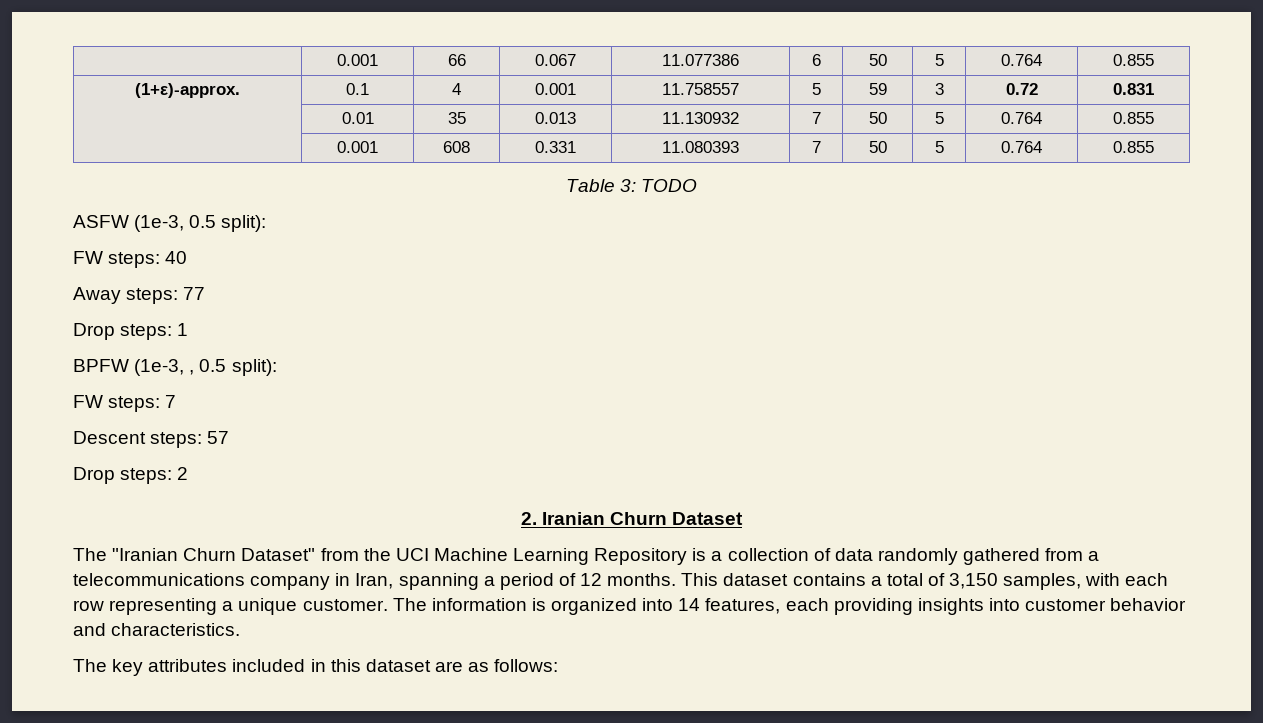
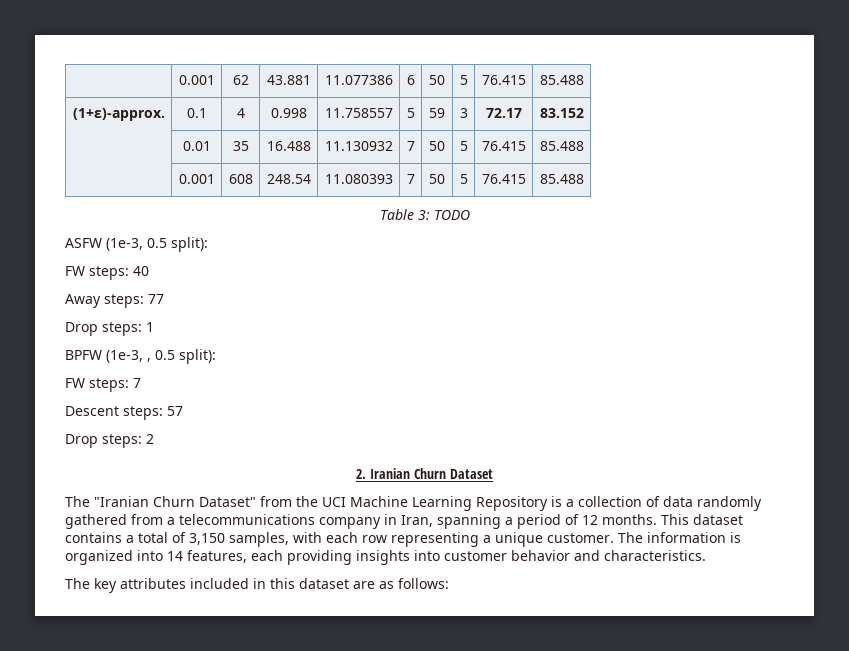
- | 0.001 | 66 | 0.067 | 11.077386 | 6 | 50 | 5 | 0.764 | 0.855
+ | 0.001 | 62 | 43.881 | 11.077386 | 6 | 50 | 5 | 76.415 | 85.488
- (1+ε)-approx. | 0.1 | 4 | 0.001 | 11.758557 | 5 | 59 | 3 | 0.72 | 0.831
+ (1+ε)-approx. | 0.1 | 4 | 0.998 | 11.758557 | 5 | 59 | 3 | 72.17 | 83.152
- | 0.01 | 35 | 0.013 | 11.130932 | 7 | 50 | 5 | 0.764 | 0.855
+ | 0.01 | 35 | 16.488 | 11.130932 | 7 | 50 | 5 | 76.415 | 85.488
- | 0.001 | 608 | 0.331 | 11.080393 | 7 | 50 | 5 | 0.764 | 0.855
+ | 0.001 | 608 | 248.54 | 11.080393 | 7 | 50 | 5 | 76.415 | 85.488

